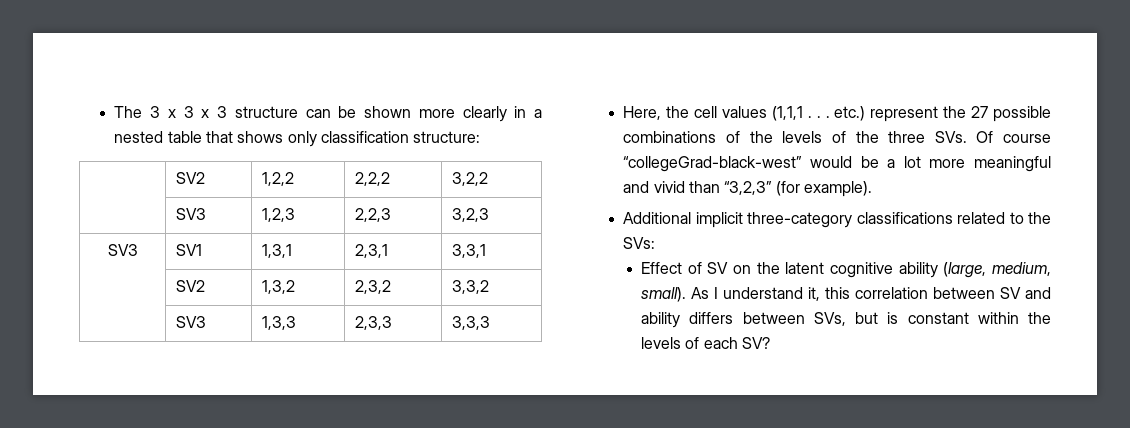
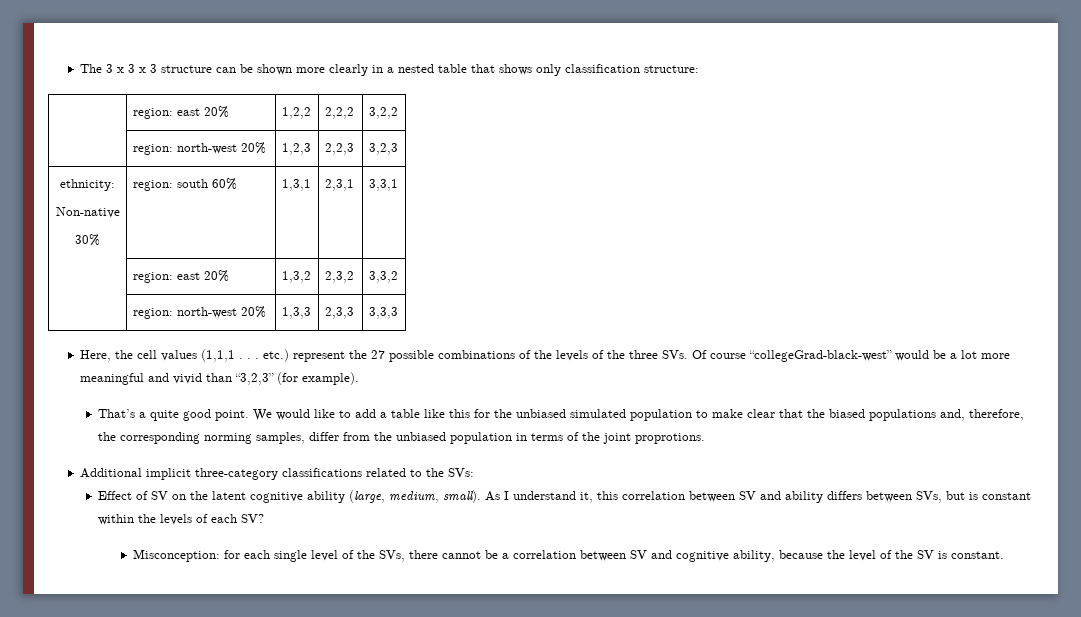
- | SV2 | 1,2,2 | 2,2,2 | 3,2,2
+ | region: east 20% | 1,2,2 | 2,2,2 | 3,2,2
- | SV3 | 1,2,3 | 2,2,3 | 3,2,3
+ | region: north-west 20% | 1,2,3 | 2,2,3 | 3,2,3
- SV3 | SV1 | 1,3,1 | 2,3,1 | 3,3,1
+ ethnicity:
+ Non-native
+ 30% | region: south 60% | 1,3,1 | 2,3,1 | 3,3,1
- | SV2 | 1,3,2 | 2,3,2 | 3,3,2
+ | region: east 20% | 1,3,2 | 2,3,2 | 3,3,2
- | SV3 | 1,3,3 | 2,3,3 | 3,3,3
+ | region: north-west 20% | 1,3,3 | 2,3,3 | 3,3,3
+ That’s a quite good point. We would like to add a table like this for the unbiased simulated population to make clear that the biased populations and, therefore, the corresponding norming samples, differ from the unbiased population in terms of the joint proprotions.
+ Misconception: for each single level of the SVs, there cannot be a correlation between SV and cognitive ability, because the level of the SV is constant.

